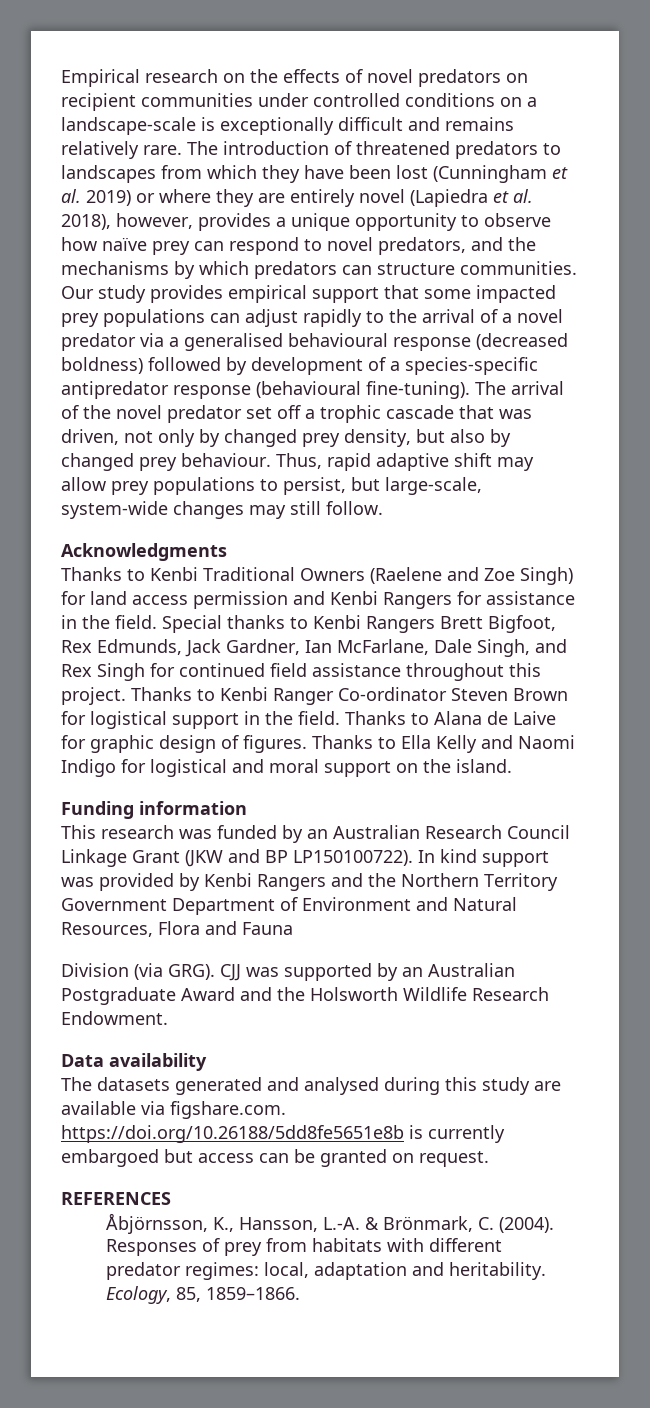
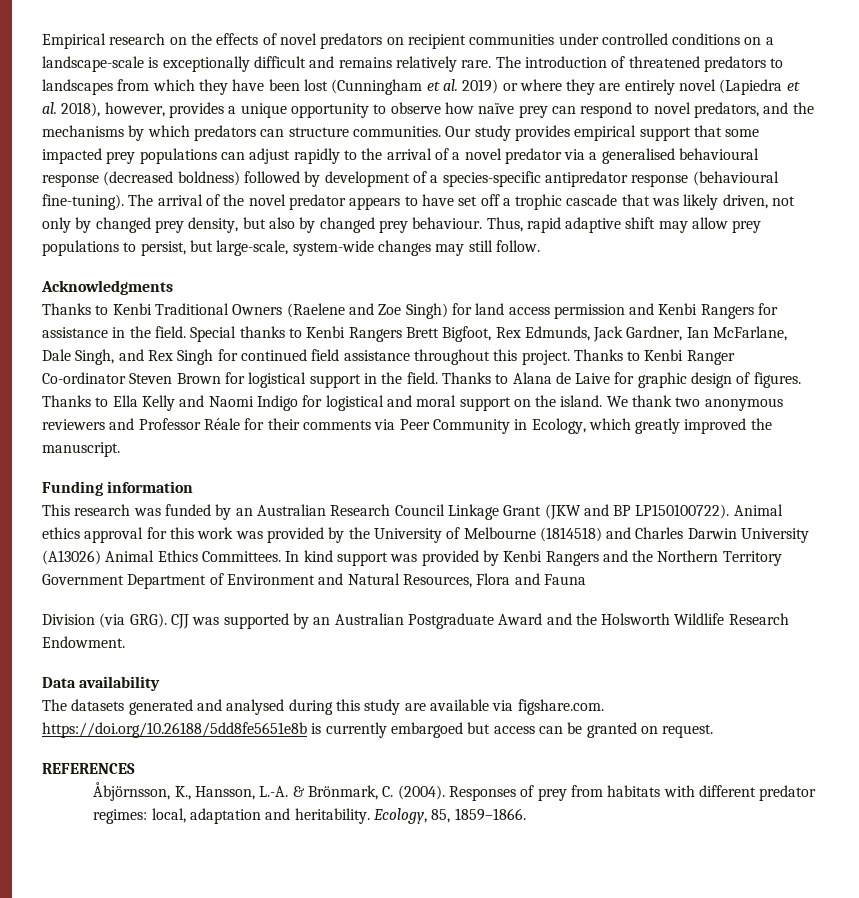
- The arrival of the novel predator set off a trophic cascade that was driven, not only by changed prey density, but also by changed prey behaviour.
+ The arrival of the novel predator appears to have set off a trophic cascade that was likely driven, not only by changed prey density, but also by changed prey behaviour.
+ We thank two anonymous reviewers and Professor Réale for their comments via Peer Community in Ecology, which greatly improved the manuscript.
+ Animal ethics approval for this work was provided by the University of Melbourne (1814518) and Charles Darwin University (A13026) Animal Ethics Committees.

